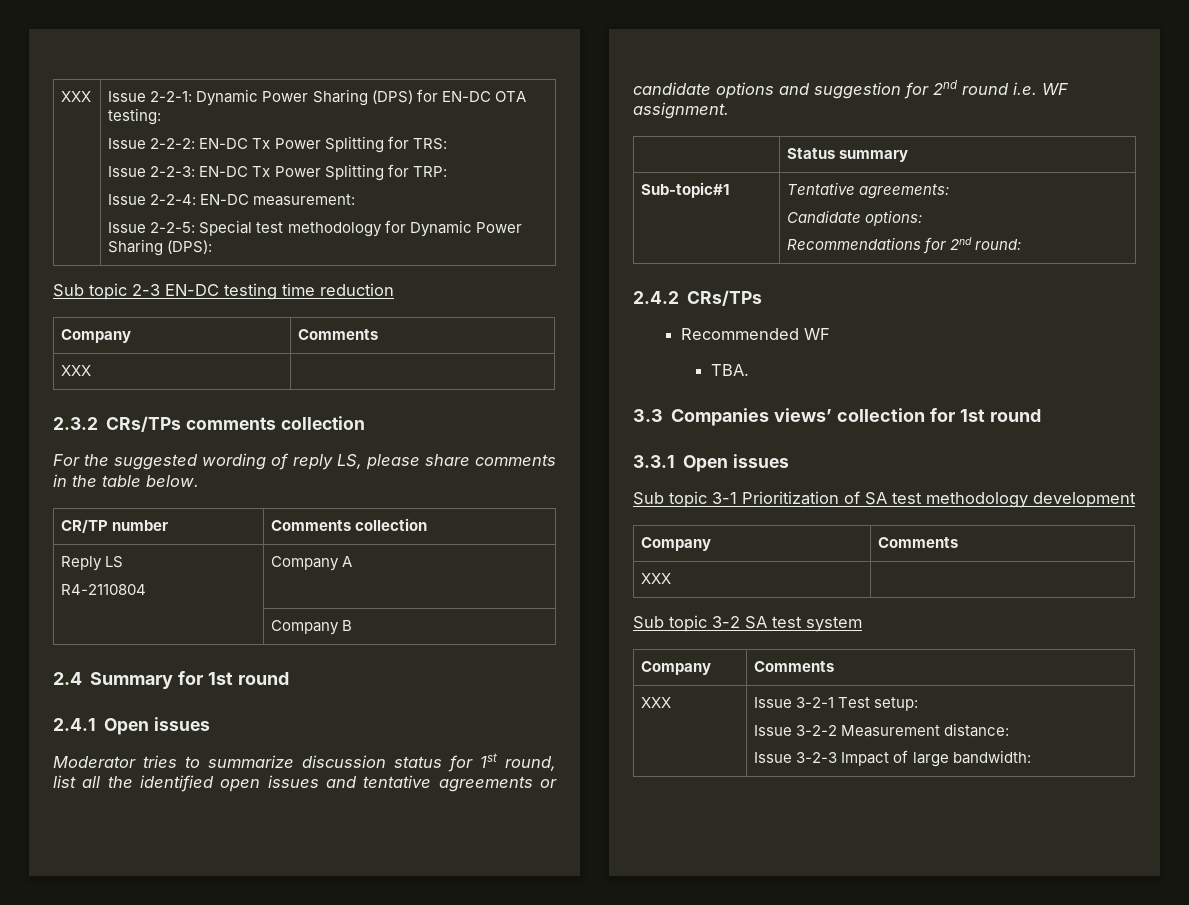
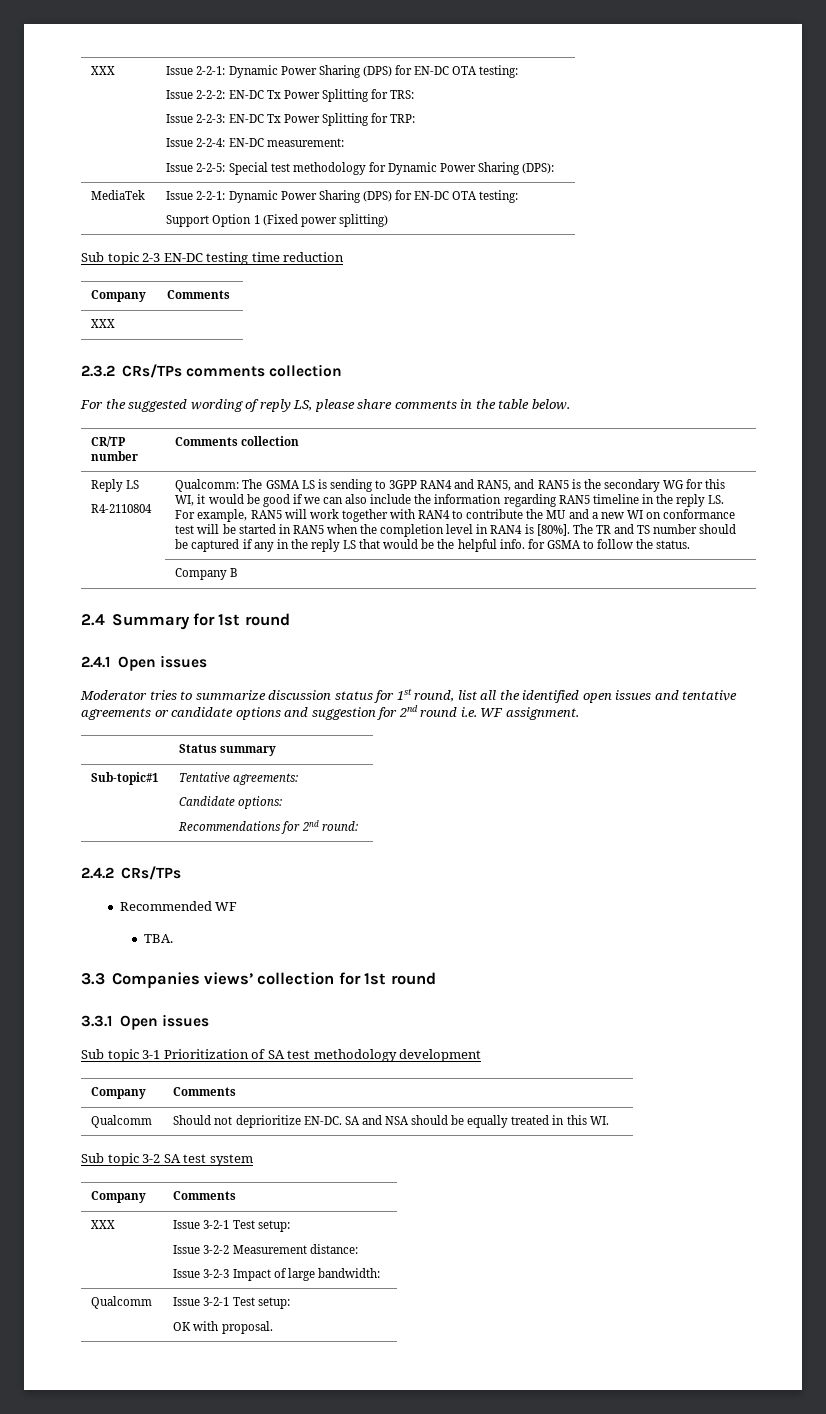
+ MediaTek | Issue 2-2-1: Dynamic Power Sharing (DPS) for EN-DC OTA testing:
+ Support Option 1 (Fixed power splitting)
- Company A
+ Qualcomm: The GSMA LS is sending to 3GPP RAN4 and RAN5, and RAN5 is the secondary WG for this WI, it would be good if we can also include the information regarding RAN5 timeline in the reply LS. For example, RAN5 will work together with RAN4 to contribute the MU and a new WI on conformance test will be started in RAN5 when the completion level in RAN4 is [80%]. The TR and TS number should be captured if any in the reply LS that would be the helpful info. for GSMA to follow the status.
  Sub topic 3-1 Prioritization of SA test methodology development
  Company | Comments
- XXX |
+ Qualcomm | Should not deprioritize EN-DC. SA and NSA should be equally treated in this WI.
+ Qualcomm | Issue 3-2-1 Test setup:
+ OK with proposal.

